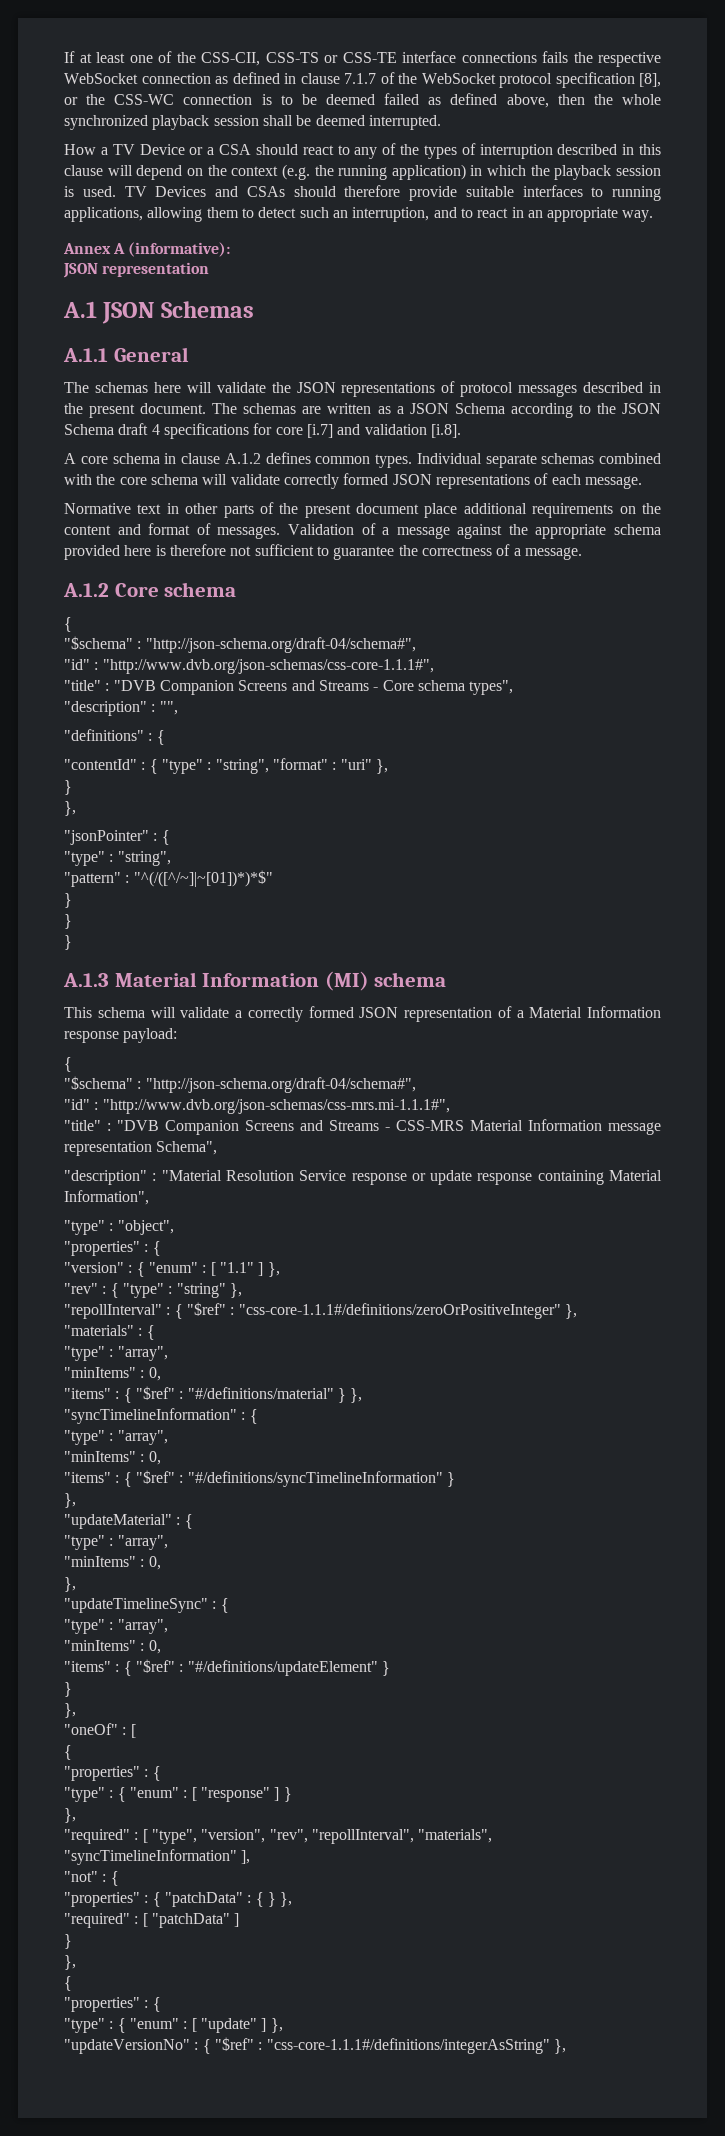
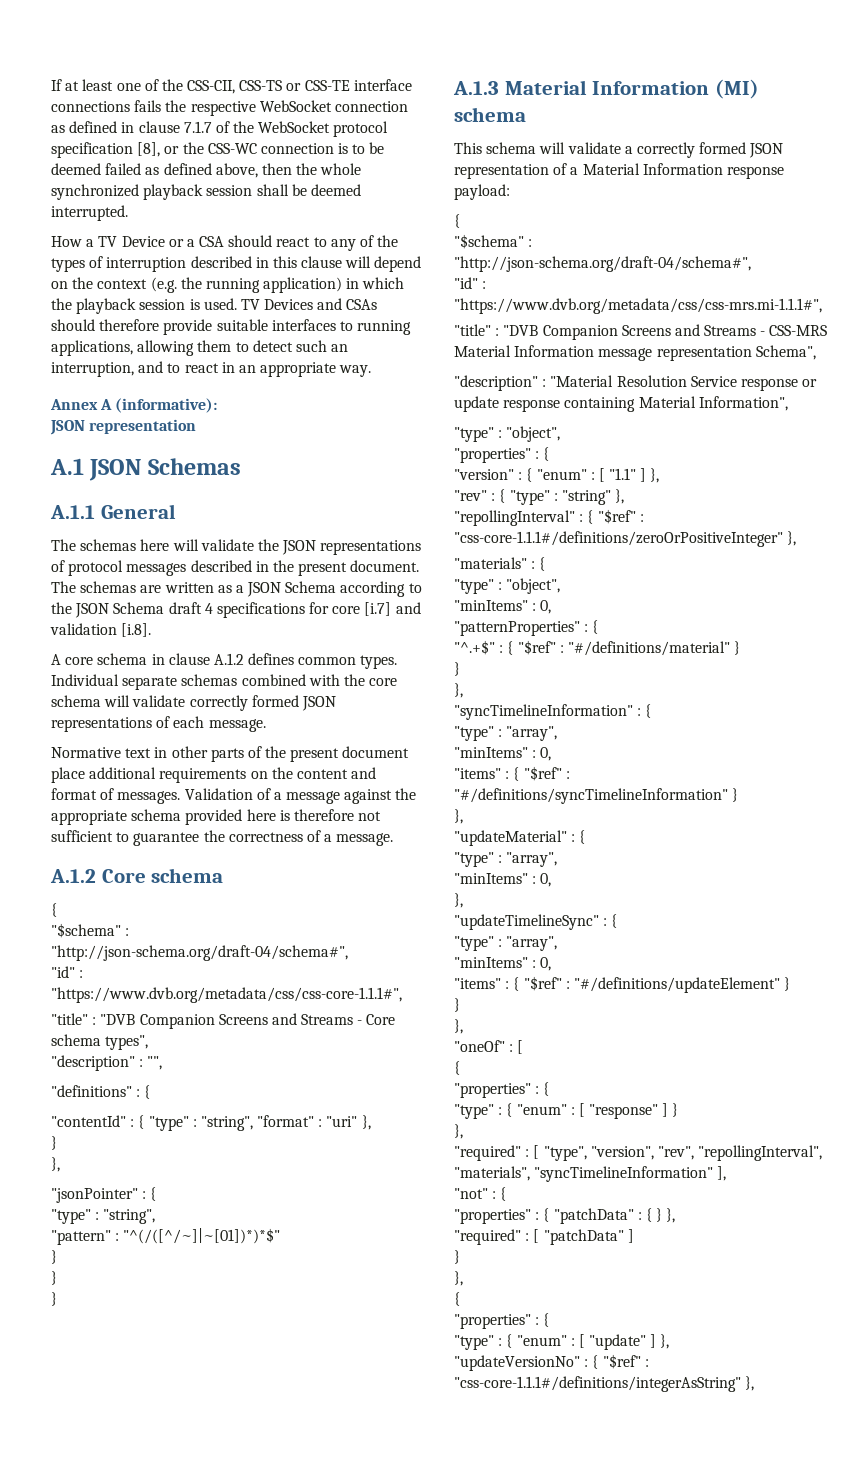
- "id" : "http://www.dvb.org/json-schemas/css-core-1.1.1#",
+ "id" : "https://www.dvb.org/metadata/css/css-core-1.1.1#",
- "id" : "http://www.dvb.org/json-schemas/css-mrs.mi-1.1.1#",
+ "id" : "https://www.dvb.org/metadata/css/css-mrs.mi-1.1.1#",
- "repollInterval" : { "$ref" : "css-core-1.1.1#/definitions/zeroOrPositiveInteger" },
+ "repollingInterval" : { "$ref" : "css-core-1.1.1#/definitions/zeroOrPositiveInteger" },
  "materials" : {
- "type" : "array",
+ "type" : "object",
  "minItems" : 0,
- "items" : { "$ref" : "#/definitions/material" } },
+ "patternProperties" : {
+ "^.+$" : { "$ref" : "#/definitions/material" }
+ }
+ },
- "required" : [ "type", "version", "rev", "repollInterval", "materials", "syncTimelineInformation" ],
+ "required" : [ "type", "version", "rev", "repollingInterval", "materials", "syncTimelineInformation" ],

